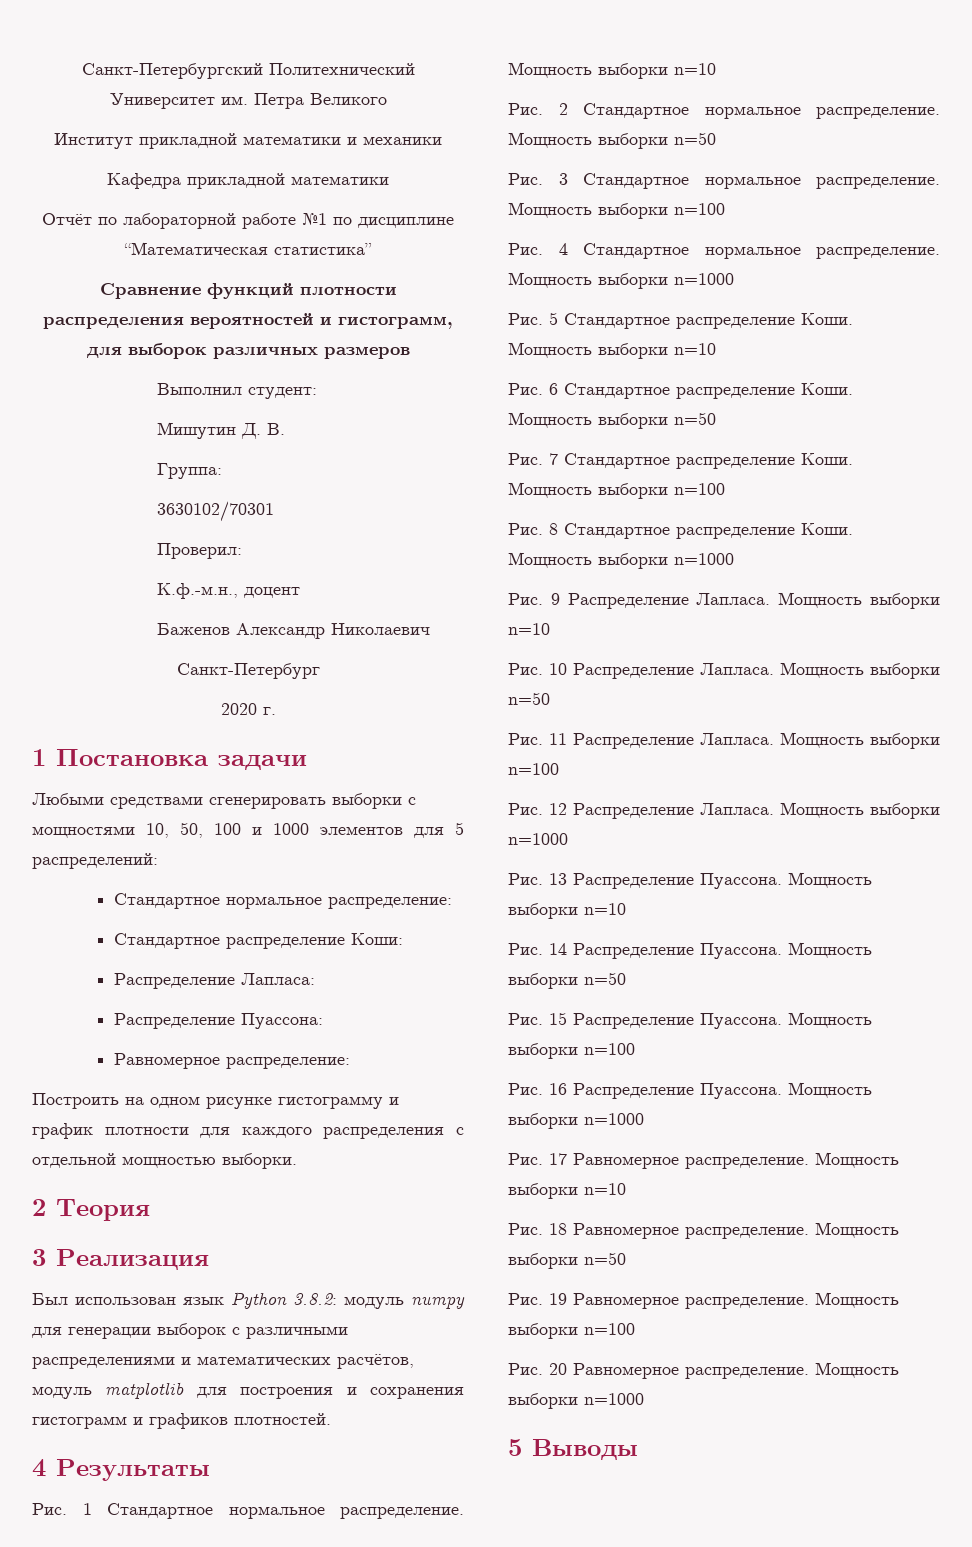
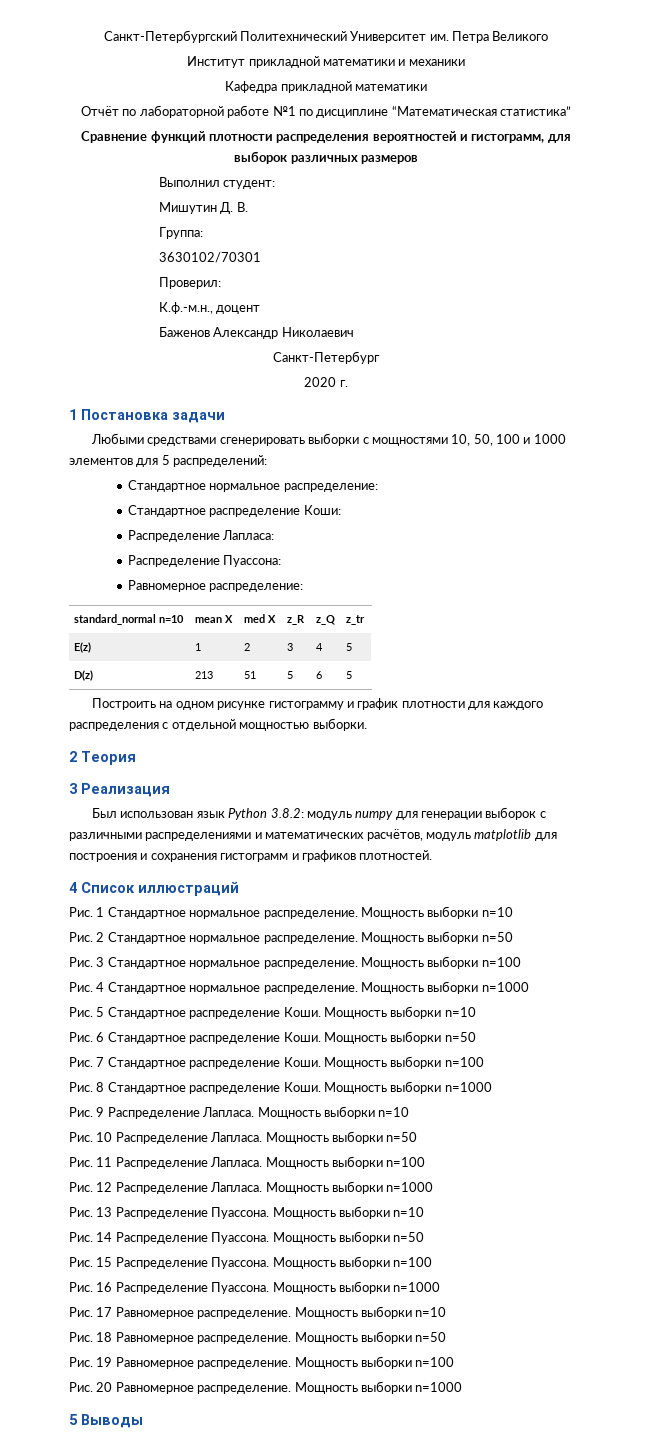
+ standard_normal n=10 | mean X | med X | z_R | z_Q | z_tr
+ E(z) | 1 | 2 | 3 | 4 | 5
+ D(z) | 213 | 51 | 5 | 6 | 5
- 4 Результаты
+ 4 Список иллюстраций

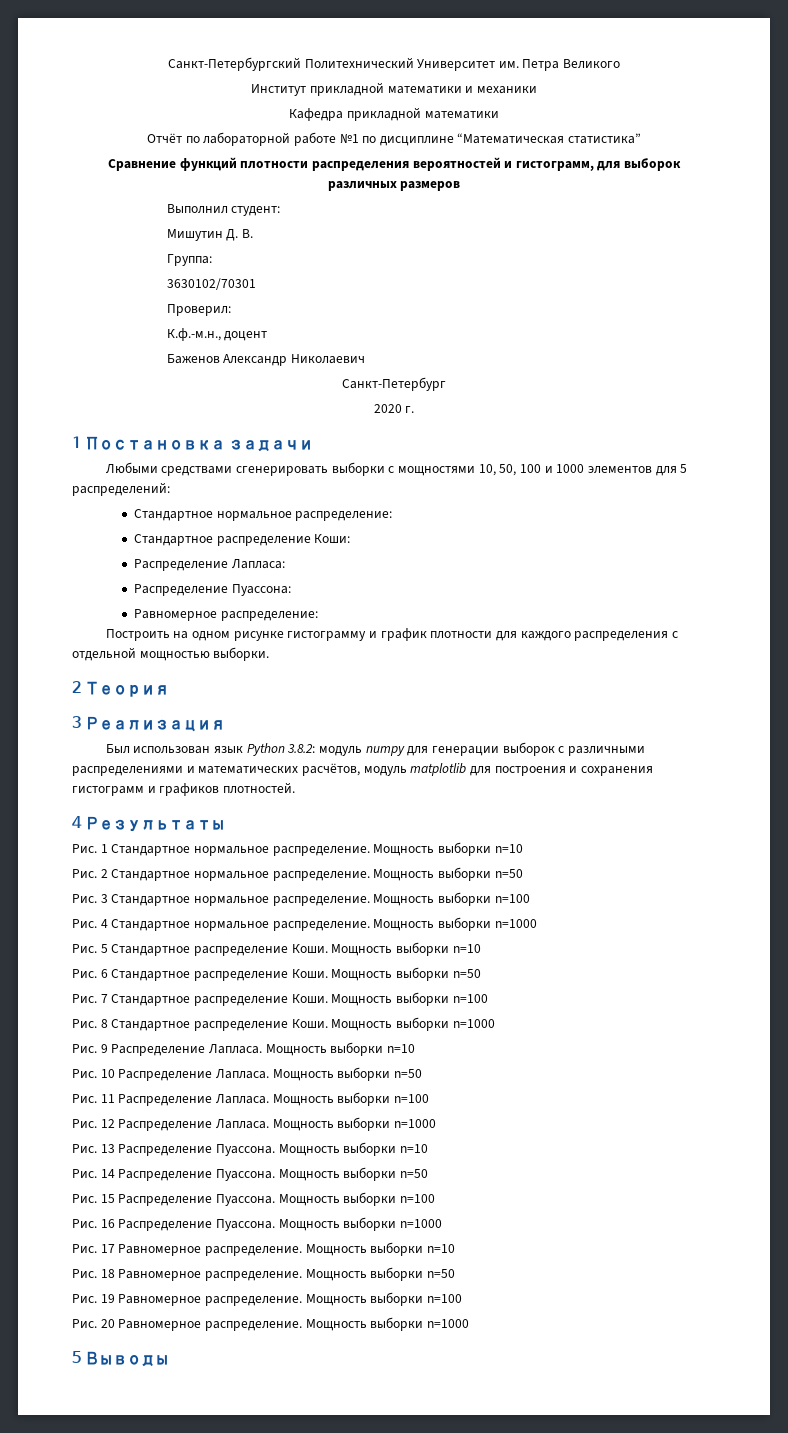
- standard_normal n=10 | mean X | med X | z_R | z_Q | z_tr
- E(z) | 1 | 2 | 3 | 4 | 5
- D(z) | 213 | 51 | 5 | 6 | 5
- 4 Список иллюстраций
+ 4 Результаты

